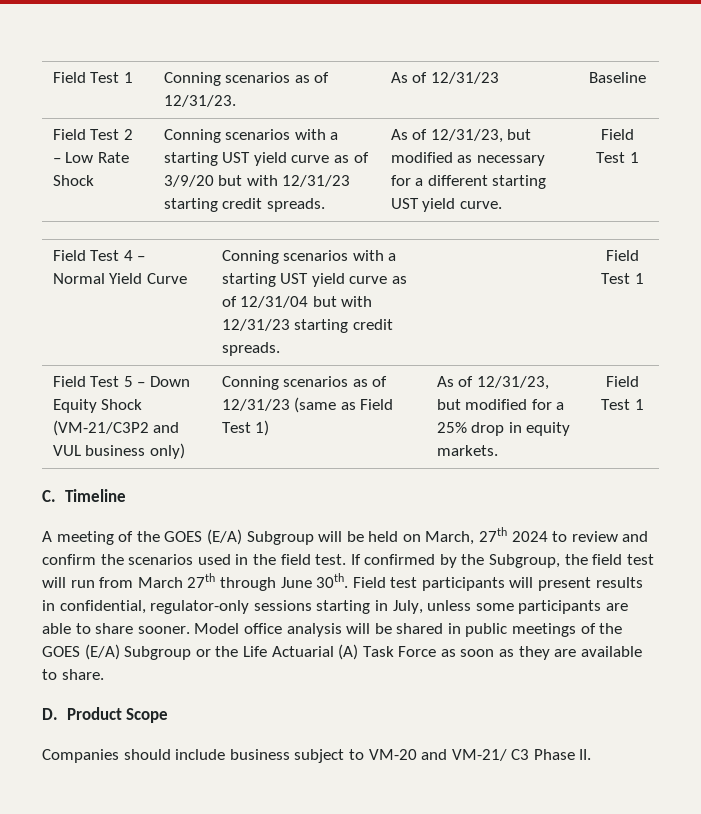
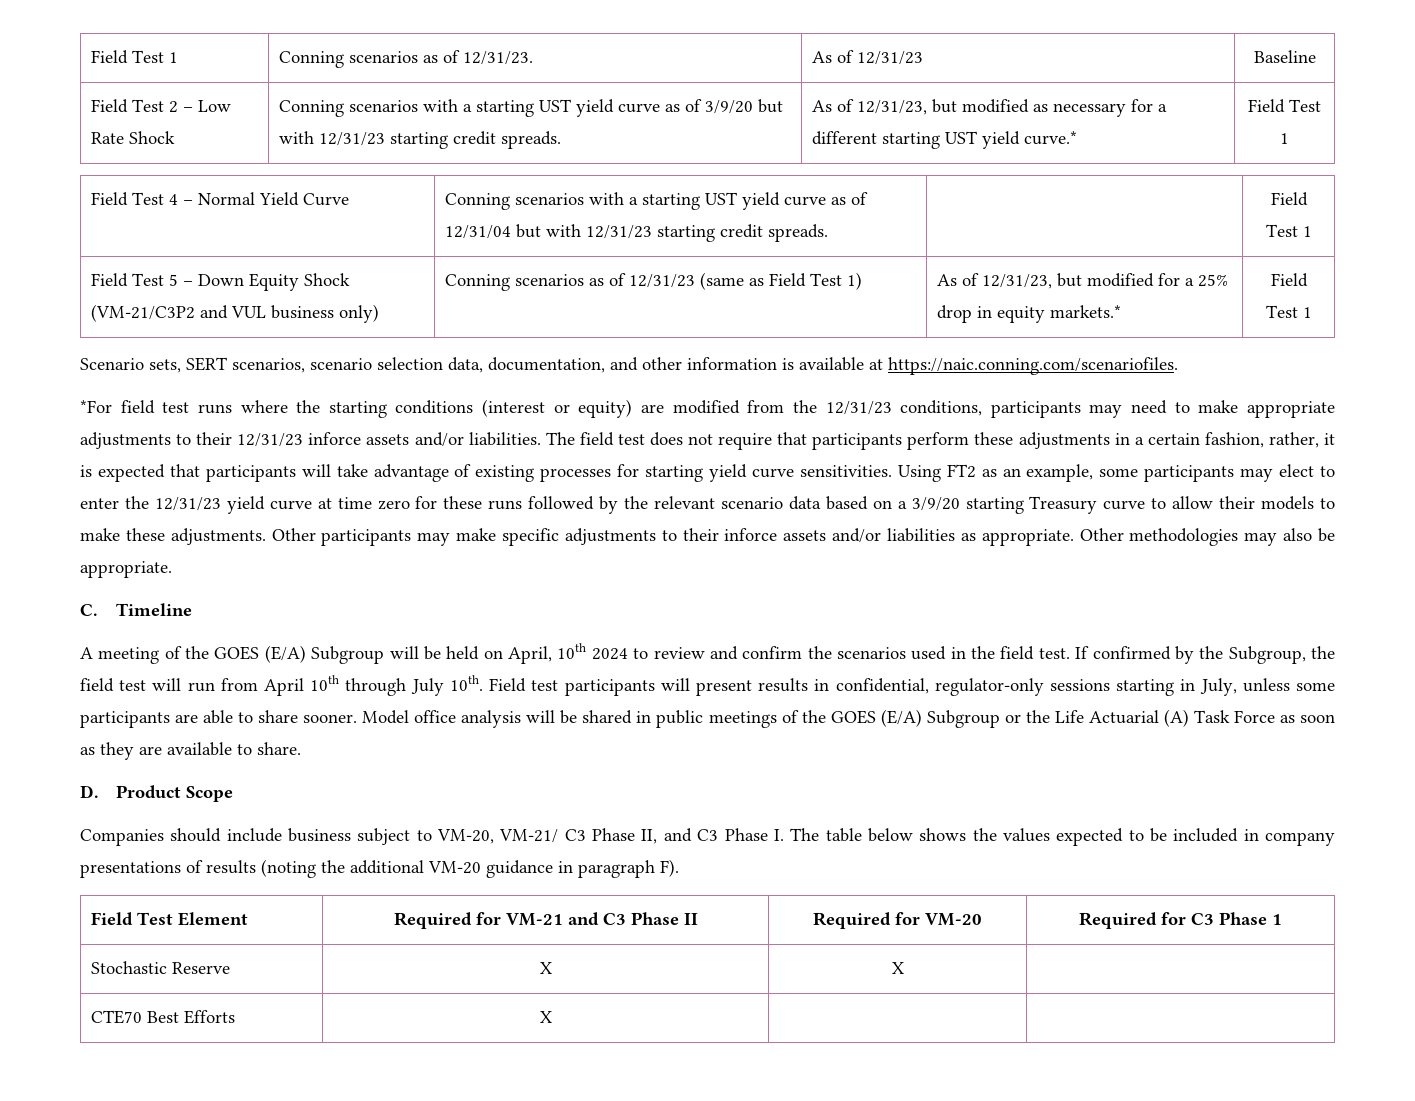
- As of 12/31/23, but modified as necessary for a different starting UST yield curve.
+ As of 12/31/23, but modified as necessary for a different starting UST yield curve.*
- Field Test 5 – Down Equity Shock (VM-21/C3P2 and VUL business only) | Conning scenarios as of 12/31/23 (same as Field Test 1) | As of 12/31/23, but modified for a 25% drop in equity markets. | Field Test 1
+ Field Test 5 – Down Equity Shock (VM-21/C3P2 and VUL business only) | Conning scenarios as of 12/31/23 (same as Field Test 1) | As of 12/31/23, but modified for a 25% drop in equity markets.* | Field Test 1
+ Scenario sets, SERT scenarios, scenario selection data, documentation, and other information is available at https://naic.conning.com/scenariofiles.
+ *For field test runs where the starting conditions (interest or equity) are modified from the 12/31/23 conditions, participants may need to make appropriate adjustments to their 12/31/23 inforce assets and/or liabilities. The field test does not require that participants perform these adjustments in a certain fashion, rather, it is expected that participants will take advantage of existing processes for starting yield curve sensitivities. Using FT2 as an example, some participants may elect to enter the 12/31/23 yield curve at time zero for these runs followed by the relevant scenario data based on a 3/9/20 starting Treasury curve to allow their models to make these adjustments. Other participants may make specific adjustments to their inforce assets and/or liabilities as appropriate. Other methodologies may also be appropriate.
- A meeting of the GOES (E/A) Subgroup will be held on March, 27th 2024 to review and confirm the scenarios used in the field test.
+ A meeting of the GOES (E/A) Subgroup will be held on April, 10th 2024 to review and confirm the scenarios used in the field test.
- If confirmed by the Subgroup, the field test will run from March 27th through June 30th.
+ If confirmed by the Subgroup, the field test will run from April 10th through July 10th.
- Companies should include business subject to VM-20 and VM-21/ C3 Phase II.
+ Companies should include business subject to VM-20, VM-21/ C3 Phase II, and C3 Phase I. The table below shows the values expected to be included in company presentations of results (noting the additional VM-20 guidance in paragraph F).
+ Field Test Element | Required for VM-21 and C3 Phase II | Required for VM-20 | Required for C3 Phase 1
+ Stochastic Reserve | X | X |
+ CTE70 Best Efforts | X | |

